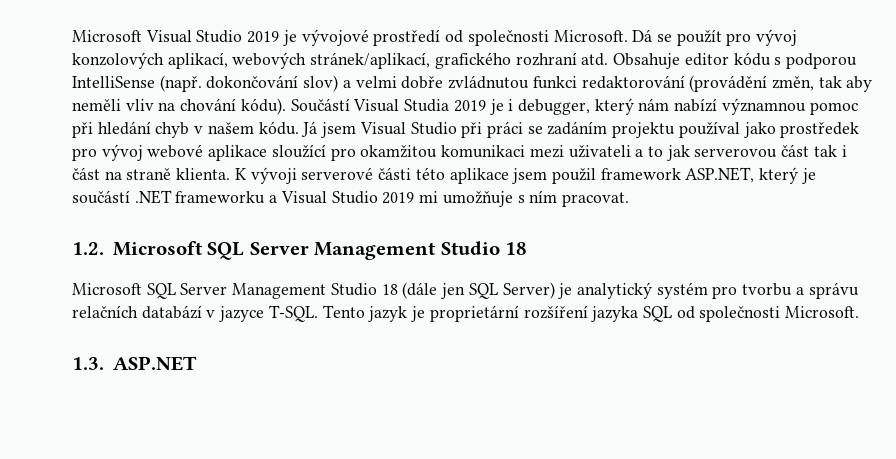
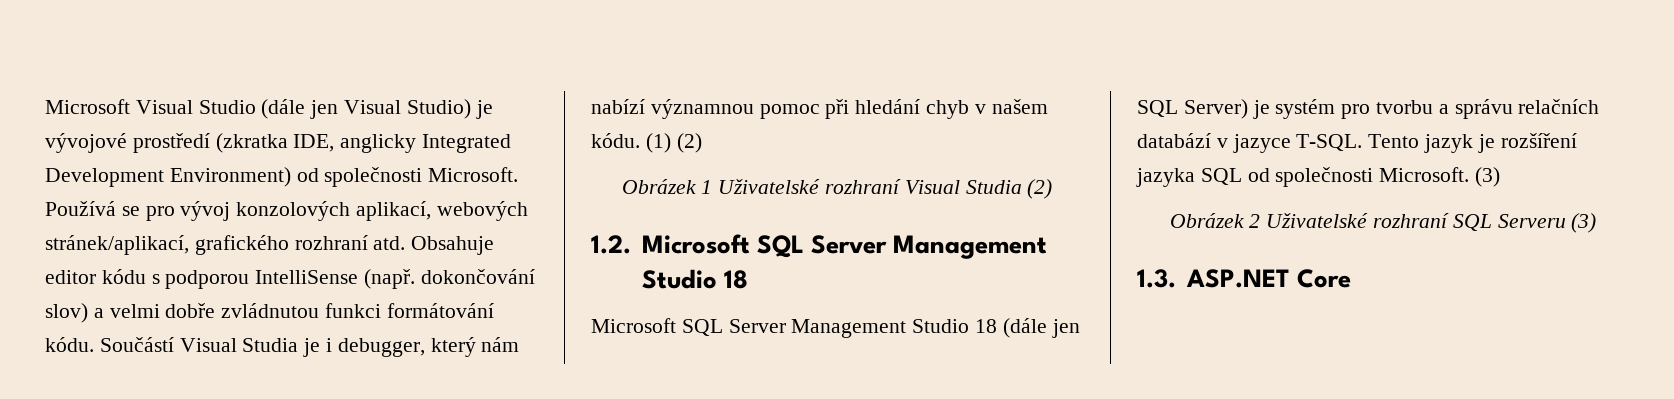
- Microsoft Visual Studio 2019 je vývojové prostředí od společnosti Microsoft. Dá se použít pro vývoj konzolových aplikací, webových stránek/aplikací, grafického rozhraní atd.
+ Microsoft Visual Studio (dále jen Visual Studio) je vývojové prostředí (zkratka IDE, anglicky Integrated Development Environment) od společnosti Microsoft. Používá se pro vývoj konzolových aplikací, webových stránek/aplikací, grafického rozhraní atd.
- Obsahuje editor kódu s podporou IntelliSense (např. dokončování slov) a velmi dobře zvládnutou funkci redaktorování (provádění změn, tak aby neměli vliv na chování kódu).
+ Obsahuje editor kódu s podporou IntelliSense (např. dokončování slov) a velmi dobře zvládnutou funkci formátování kódu.
- Součástí Visual Studia 2019 je i debugger, který nám nabízí významnou pomoc při hledání chyb v našem kódu.
+ Součástí Visual Studia je i debugger, který nám nabízí významnou pomoc při hledání chyb v našem kódu.
- Já jsem Visual Studio při práci se zadáním projektu používal jako prostředek pro vývoj webové aplikace sloužící pro okamžitou komunikaci mezi uživateli a to jak serverovou část tak i část na straně klienta. K vývoji serverové části této aplikace jsem použil framework ASP.NET, který je součástí .NET frameworku a Visual Studio 2019 mi umožňuje s ním pracovat.
+ (1) (2)
+ Obrázek 1 Uživatelské rozhraní Visual Studia (2)
- Microsoft SQL Server Management Studio 18 (dále jen SQL Server) je analytický systém pro tvorbu a správu relačních databází v jazyce T-SQL.
+ Microsoft SQL Server Management Studio 18 (dále jen SQL Server) je systém pro tvorbu a správu relačních databází v jazyce T-SQL.
- Tento jazyk je proprietární rozšíření jazyka SQL od společnosti Microsoft.
+ Tento jazyk je rozšíření jazyka SQL od společnosti Microsoft. (3)
+ Obrázek 2 Uživatelské rozhraní SQL Serveru (3)
- 1.3. ASP.NET
+ 1.3. ASP.NET Core

